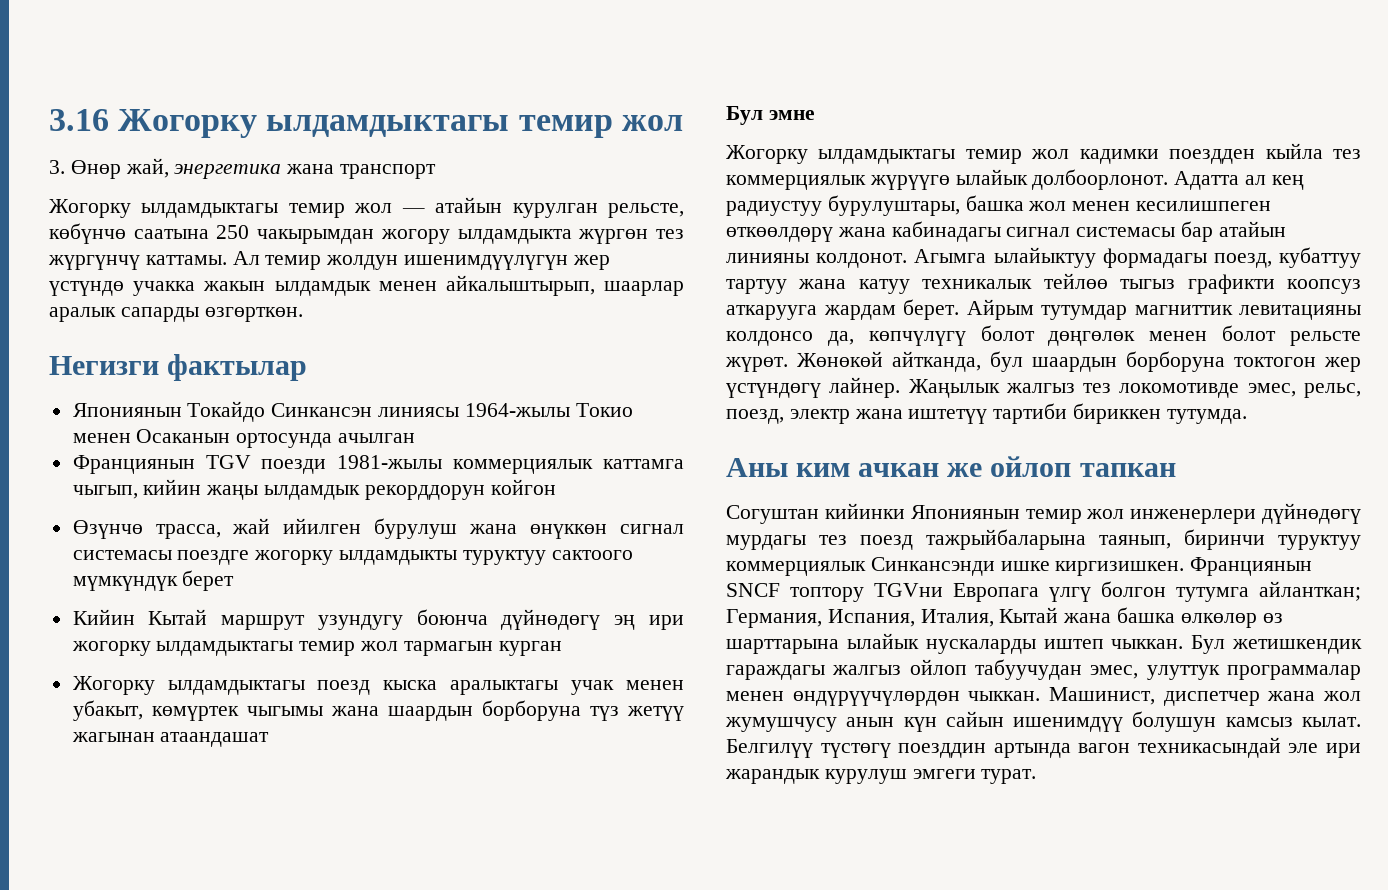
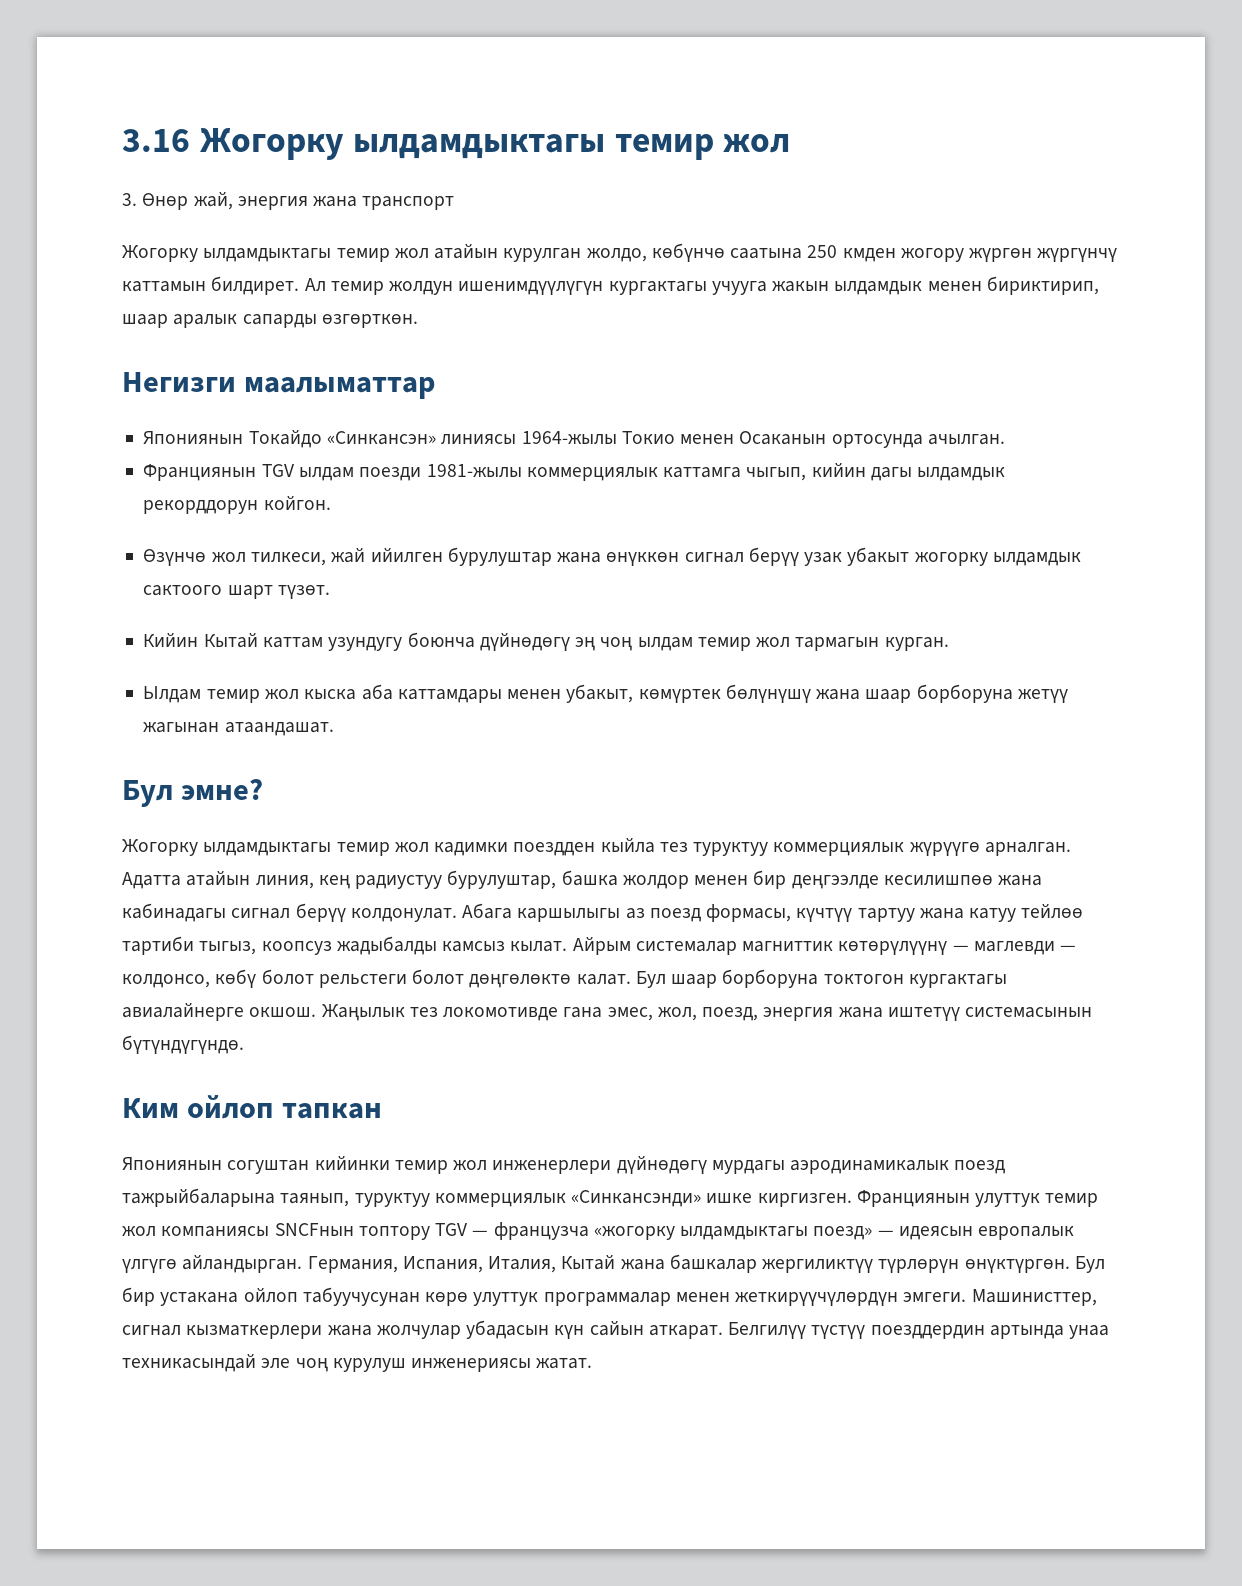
- 3. Өнөр жай, энергетика жана транспорт
+ 3. Өнөр жай, энергия жана транспорт
- Жогорку ылдамдыктагы темир жол — атайын курулган рельсте, көбүнчө саатына 250 чакырымдан жогору ылдамдыкта жүргөн тез жүргүнчү каттамы.
+ Жогорку ылдамдыктагы темир жол атайын курулган жолдо, көбүнчө саатына 250 кмден жогору жүргөн жүргүнчү каттамын билдирет.
- Ал темир жолдун ишенимдүүлүгүн жер үстүндө учакка жакын ылдамдык менен айкалыштырып, шаарлар аралык сапарды өзгөрткөн.
+ Ал темир жолдун ишенимдүүлүгүн кургактагы учууга жакын ылдамдык менен бириктирип, шаар аралык сапарды өзгөрткөн.
- Негизги фактылар
+ Негизги маалыматтар
- Япониянын Токайдо Синкансэн линиясы 1964-жылы Токио менен Осаканын ортосунда ачылган
+ Япониянын Токайдо «Синкансэн» линиясы 1964-жылы Токио менен Осаканын ортосунда ачылган.
- Франциянын TGV поезди 1981-жылы коммерциялык каттамга чыгып, кийин жаңы ылдамдык рекорддорун койгон
+ Франциянын TGV ылдам поезди 1981-жылы коммерциялык каттамга чыгып, кийин дагы ылдамдык рекорддорун койгон.
- Өзүнчө трасса, жай ийилген бурулуш жана өнүккөн сигнал системасы поездге жогорку ылдамдыкты туруктуу сактоого мүмкүндүк берет
+ Өзүнчө жол тилкеси, жай ийилген бурулуштар жана өнүккөн сигнал берүү узак убакыт жогорку ылдамдык сактоого шарт түзөт.
- Кийин Кытай маршрут узундугу боюнча дүйнөдөгү эң ири жогорку ылдамдыктагы темир жол тармагын курган
- Жогорку ылдамдыктагы поезд кыска аралыктагы учак менен убакыт, көмүртек чыгымы жана шаардын борборуна түз жетүү жагынан атаандашат
- Бул эмне
+ Кийин Кытай каттам узундугу боюнча дүйнөдөгү эң чоң ылдам темир жол тармагын курган.
+ Ылдам темир жол кыска аба каттамдары менен убакыт, көмүртек бөлүнүшү жана шаар борборуна жетүү жагынан атаандашат.
+ Бул эмне?
- Жогорку ылдамдыктагы темир жол кадимки поездден кыйла тез коммерциялык жүрүүгө ылайык долбоорлонот. Адатта ал кең радиустуу бурулуштары, башка жол менен кесилишпеген өткөөлдөрү жана кабинадагы сигнал системасы бар атайын линияны колдонот. Агымга ылайыктуу формадагы поезд, кубаттуу тартуу жана катуу техникалык тейлөө тыгыз графикти коопсуз аткарууга жардам берет. Айрым тутумдар магниттик левитацияны колдонсо да, көпчүлүгү болот дөңгөлөк менен болот рельсте жүрөт. Жөнөкөй айтканда, бул шаардын борборуна токтогон жер үстүндөгү лайнер. Жаңылык жалгыз тез локомотивде эмес, рельс, поезд, электр жана иштетүү тартиби бириккен тутумда.
- Аны ким ачкан же ойлоп тапкан
+ Жогорку ылдамдыктагы темир жол кадимки поездден кыйла тез туруктуу коммерциялык жүрүүгө арналган. Адатта атайын линия, кең радиустуу бурулуштар, башка жолдор менен бир деңгээлде кесилишпөө жана кабинадагы сигнал берүү колдонулат. Абага каршылыгы аз поезд формасы, күчтүү тартуу жана катуу тейлөө тартиби тыгыз, коопсуз жадыбалды камсыз кылат. Айрым системалар магниттик көтөрүлүүнү — маглевди — колдонсо, көбү болот рельстеги болот дөңгөлөктө калат. Бул шаар борборуна токтогон кургактагы авиалайнерге окшош. Жаңылык тез локомотивде гана эмес, жол, поезд, энергия жана иштетүү системасынын бүтүндүгүндө.
+ Ким ойлоп тапкан
- Согуштан кийинки Япониянын темир жол инженерлери дүйнөдөгү мурдагы тез поезд тажрыйбаларына таянып, биринчи туруктуу коммерциялык Синкансэнди ишке киргизишкен. Франциянын SNCF топтору TGVни Европага үлгү болгон тутумга айланткан; Германия, Испания, Италия, Кытай жана башка өлкөлөр өз шарттарына ылайык нускаларды иштеп чыккан. Бул жетишкендик гараждагы жалгыз ойлоп табуучудан эмес, улуттук программалар менен өндүрүүчүлөрдөн чыккан. Машинист, диспетчер жана жол жумушчусу анын күн сайын ишенимдүү болушун камсыз кылат. Белгилүү түстөгү поезддин артында вагон техникасындай эле ири жарандык курулуш эмгеги турат.
+ Япониянын согуштан кийинки темир жол инженерлери дүйнөдөгү мурдагы аэродинамикалык поезд тажрыйбаларына таянып, туруктуу коммерциялык «Синкансэнди» ишке киргизген. Франциянын улуттук темир жол компаниясы SNCFнын топтору TGV — французча «жогорку ылдамдыктагы поезд» — идеясын европалык үлгүгө айландырган. Германия, Испания, Италия, Кытай жана башкалар жергиликтүү түрлөрүн өнүктүргөн. Бул бир устакана ойлоп табуучусунан көрө улуттук программалар менен жеткирүүчүлөрдүн эмгеги. Машинисттер, сигнал кызматкерлери жана жолчулар убадасын күн сайын аткарат. Белгилүү түстүү поезддердин артында унаа техникасындай эле чоң курулуш инженериясы жатат.

